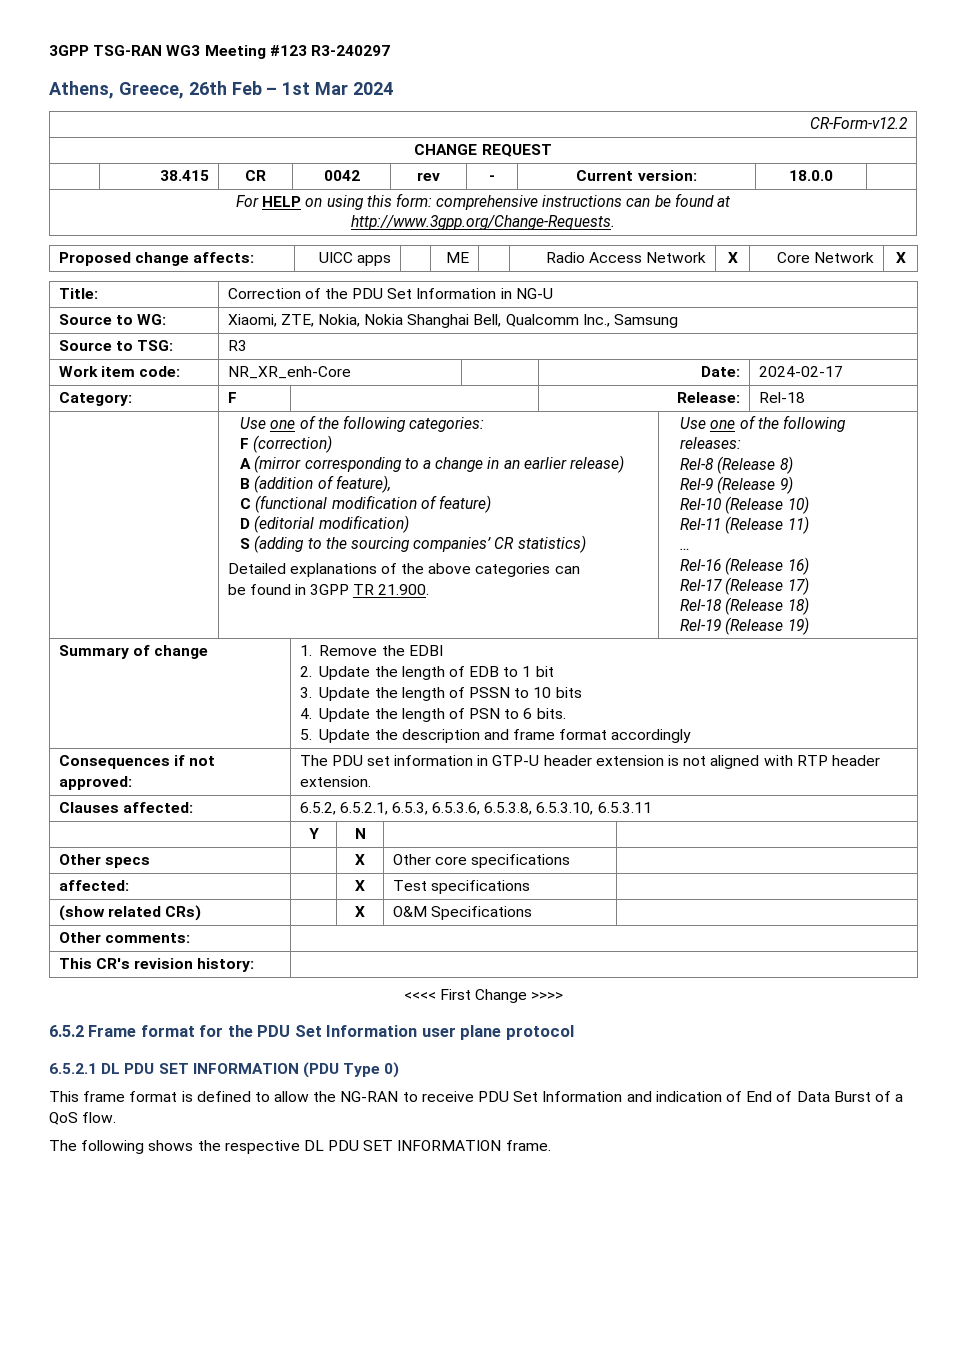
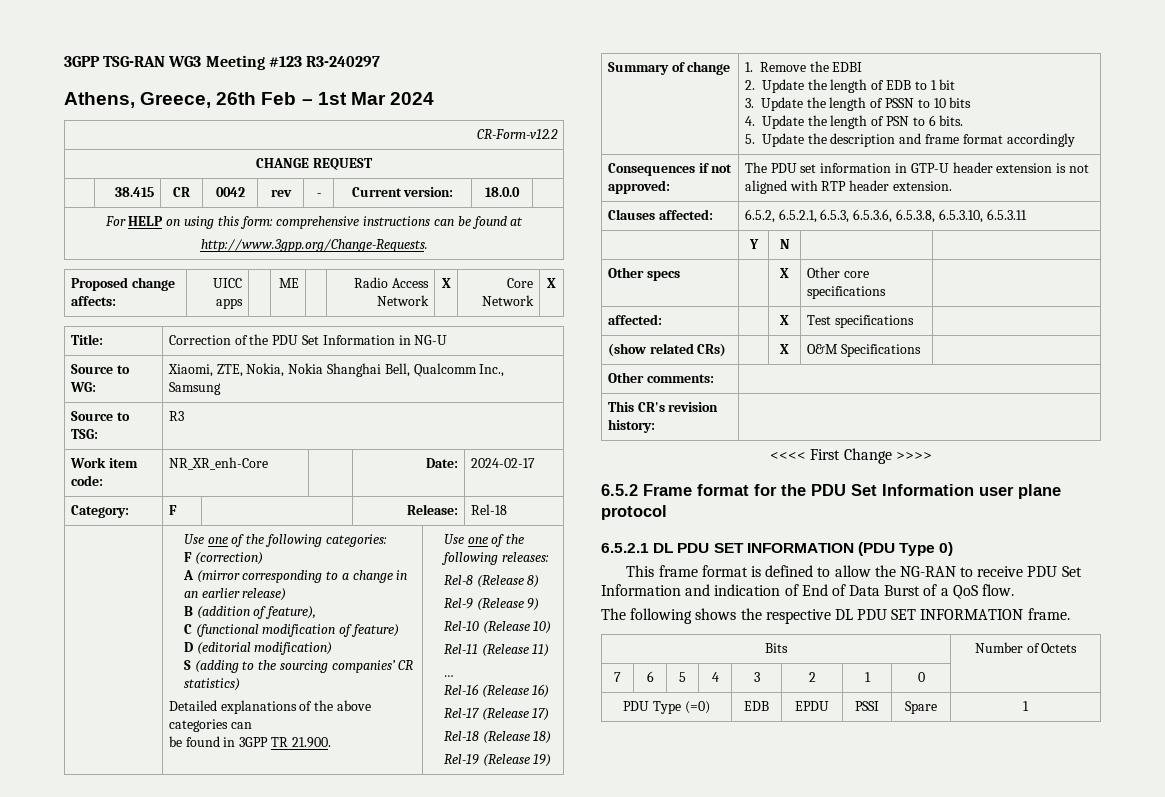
+ Bits | Number of Octets
+ 7 | 6 | 5 | 4 | 3 | 2 | 1 | 0 |
+ PDU Type (=0) | EDB | EPDU | PSSI | Spare | 1

